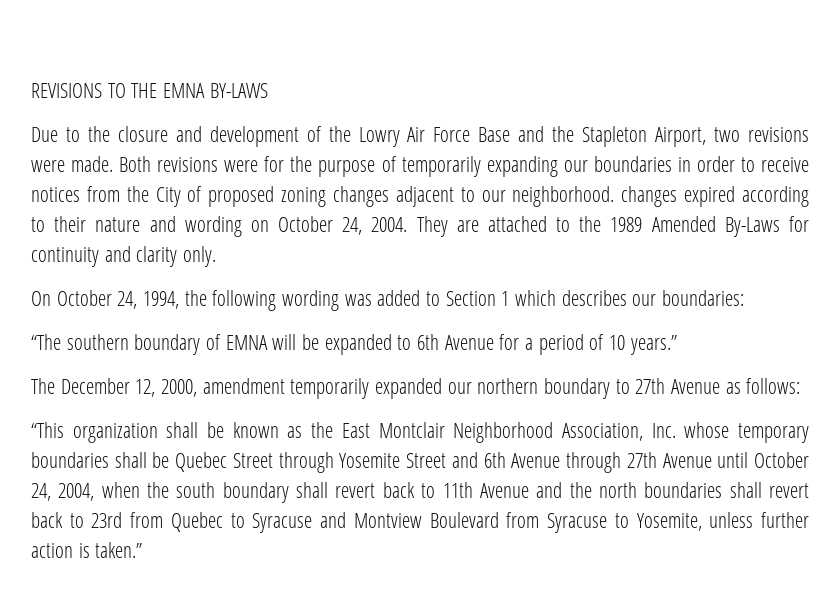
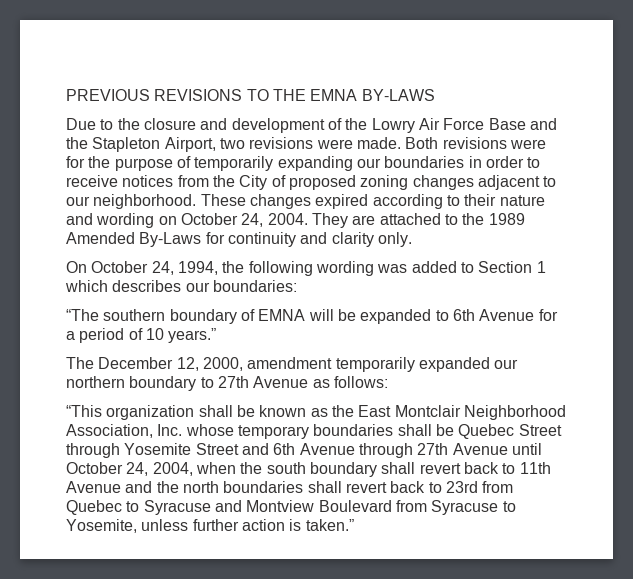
- REVISIONS TO THE EMNA BY-LAWS
+ PREVIOUS REVISIONS TO THE EMNA BY-LAWS
- Both revisions were for the purpose of temporarily expanding our boundaries in order to receive notices from the City of proposed zoning changes adjacent to our neighborhood. changes expired according to their nature and wording on October 24, 2004.
+ Both revisions were for the purpose of temporarily expanding our boundaries in order to receive notices from the City of proposed zoning changes adjacent to our neighborhood. These changes expired according to their nature and wording on October 24, 2004.

